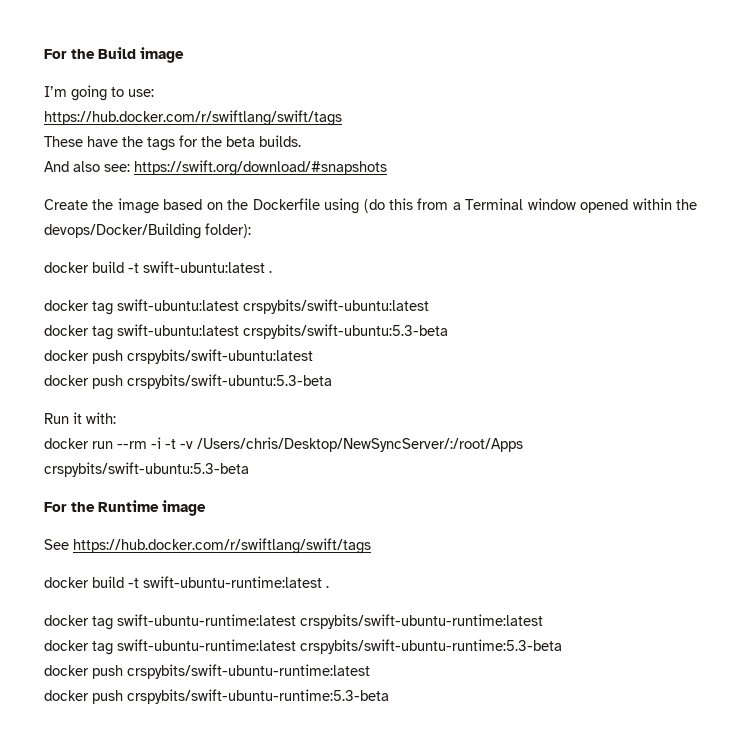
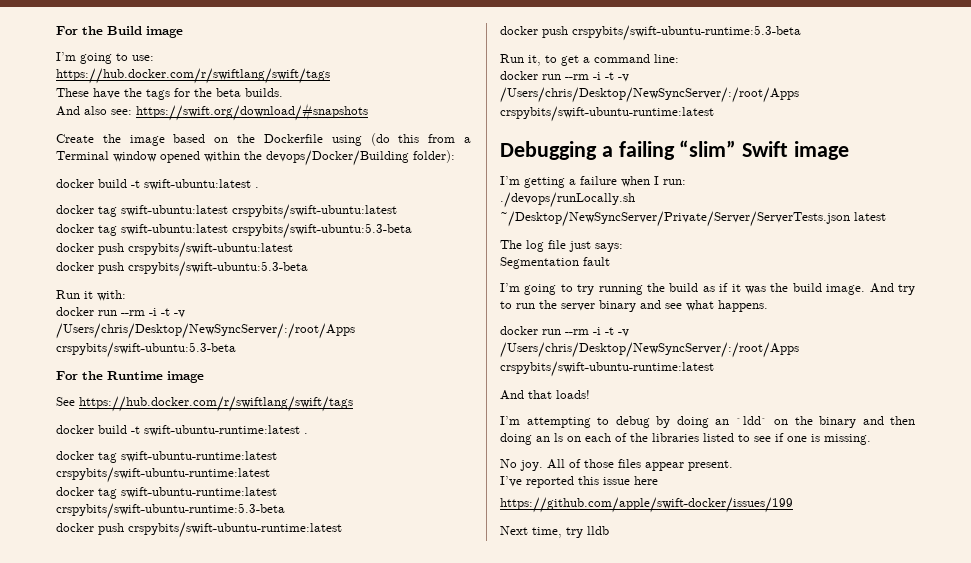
+ Run it, to get a command line:
+ docker run --rm -i -t -v /Users/chris/Desktop/NewSyncServer/:/root/Apps crspybits/swift-ubuntu-runtime:latest
+ Debugging a failing “slim” Swift image
+ I’m getting a failure when I run:
+ ./devops/runLocally.sh ~/Desktop/NewSyncServer/Private/Server/ServerTests.json latest
+ The log file just says:
+ Segmentation fault
+ I’m going to try running the build as if it was the build image. And try to run the server binary and see what happens.
+ docker run --rm -i -t -v /Users/chris/Desktop/NewSyncServer/:/root/Apps crspybits/swift-ubuntu-runtime:latest
+ And that loads!
+ I’m attempting to debug by doing an `ldd` on the binary and then doing an ls on each of the libraries listed to see if one is missing.
+ No joy. All of those files appear present.
+ I’ve reported this issue here
+ https://github.com/apple/swift-docker/issues/199
+ Next time, try lldb

